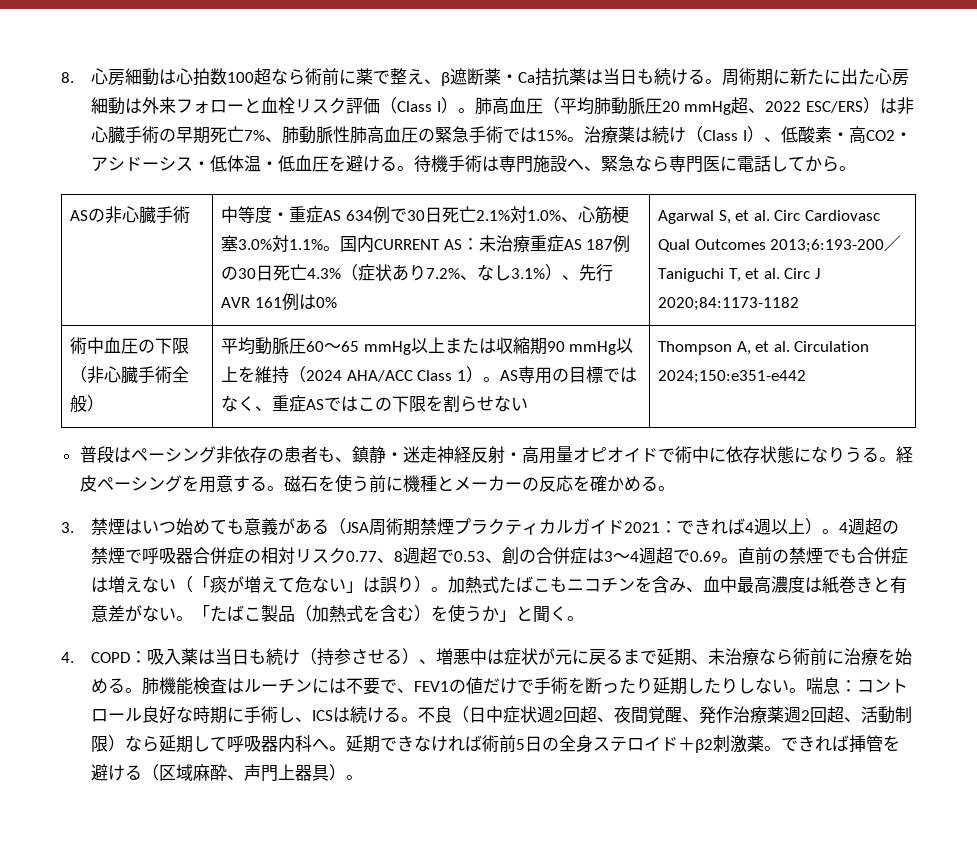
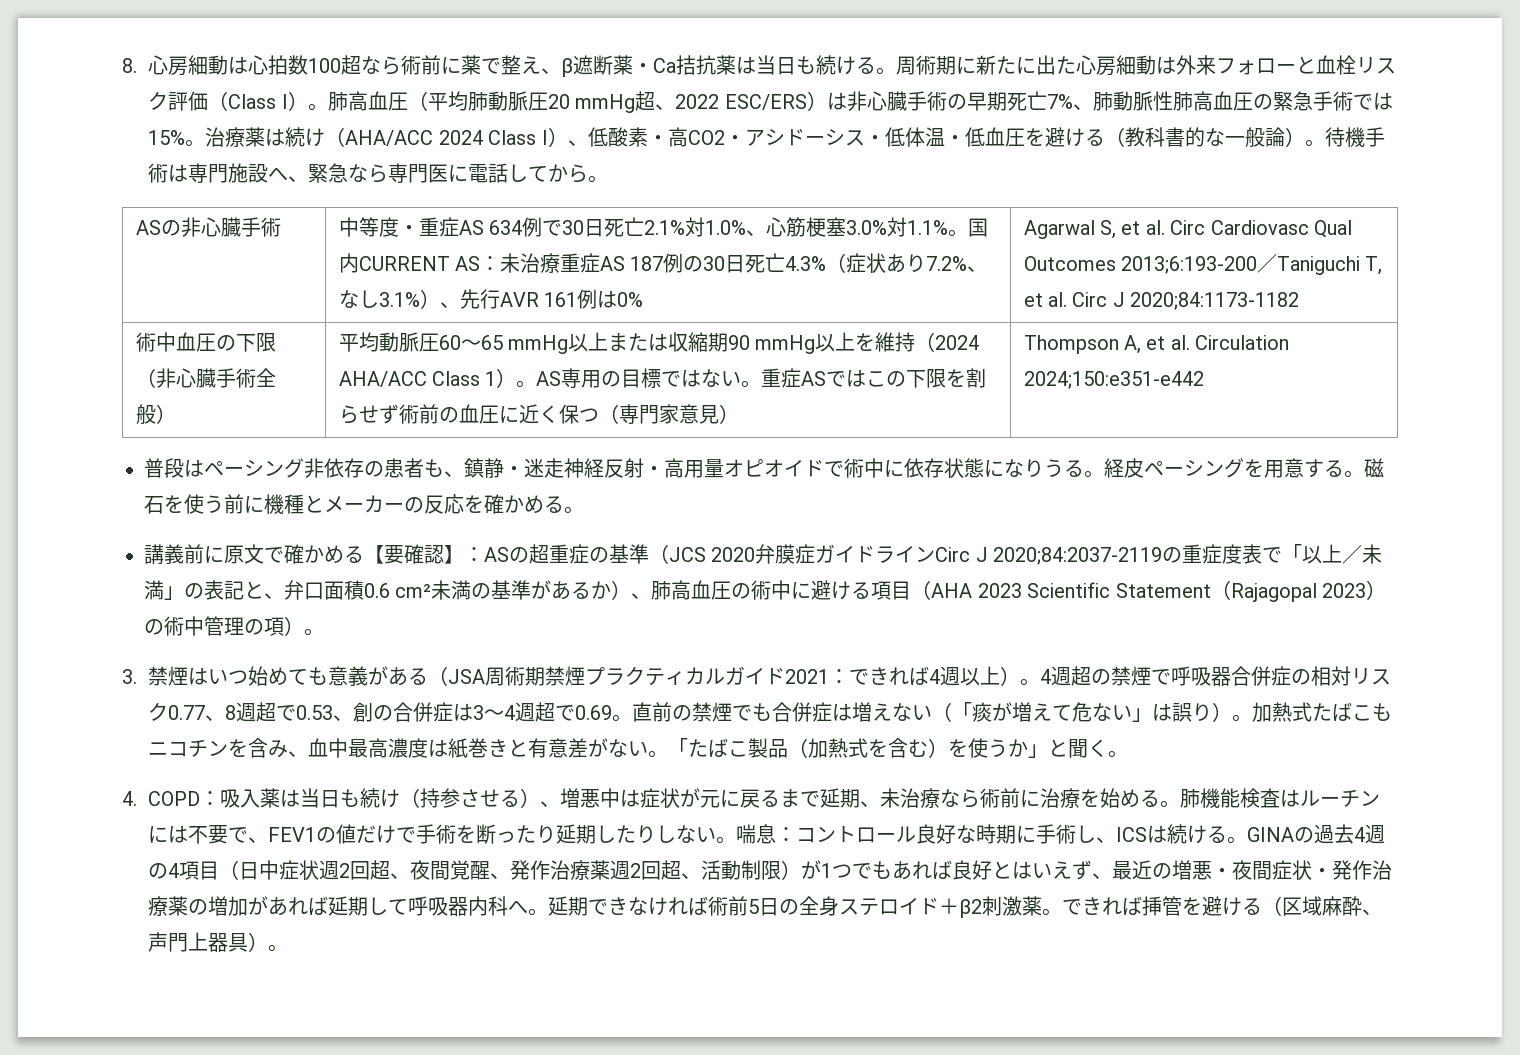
- 治療薬は続け（Class I）、低酸素・高CO2・アシドーシス・低体温・低血圧を避ける。
+ 治療薬は続け（AHA/ACC 2024 Class I）、低酸素・高CO2・アシドーシス・低体温・低血圧を避ける（教科書的な一般論）。
- AS専用の目標ではなく、重症ASではこの下限を割らせない
+ AS専用の目標ではない。重症ASではこの下限を割らせず術前の血圧に近く保つ（専門家意見）
+ 講義前に原文で確かめる【要確認】：ASの超重症の基準（JCS 2020弁膜症ガイドラインCirc J 2020;84:2037-2119の重症度表で「以上／未満」の表記と、弁口面積0.6 cm²未満の基準があるか）、肺高血圧の術中に避ける項目（AHA 2023 Scientific Statement（Rajagopal 2023）の術中管理の項）。
- 不良（日中症状週2回超、夜間覚醒、発作治療薬週2回超、活動制限）なら延期して呼吸器内科へ。
+ GINAの過去4週の4項目（日中症状週2回超、夜間覚醒、発作治療薬週2回超、活動制限）が1つでもあれば良好とはいえず、最近の増悪・夜間症状・発作治療薬の増加があれば延期して呼吸器内科へ。

